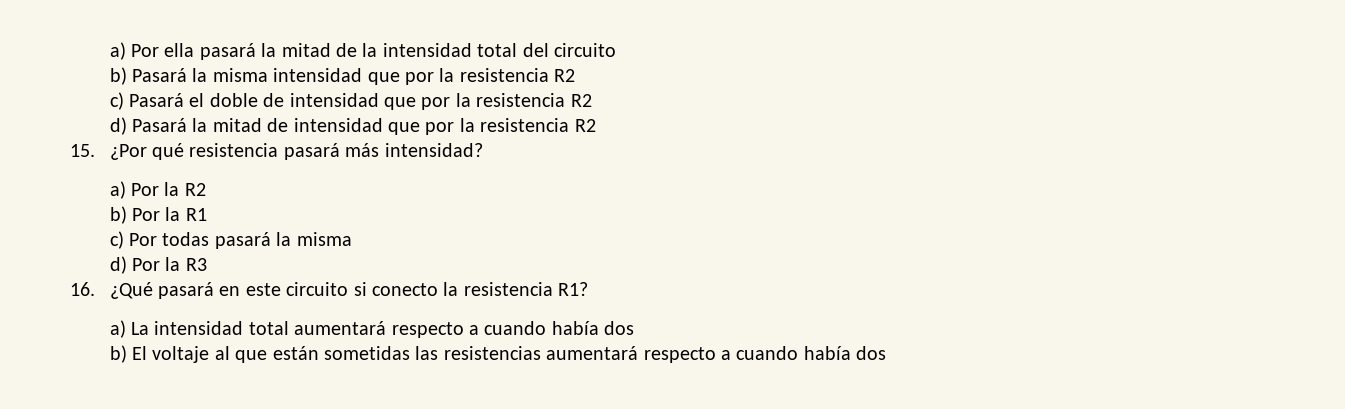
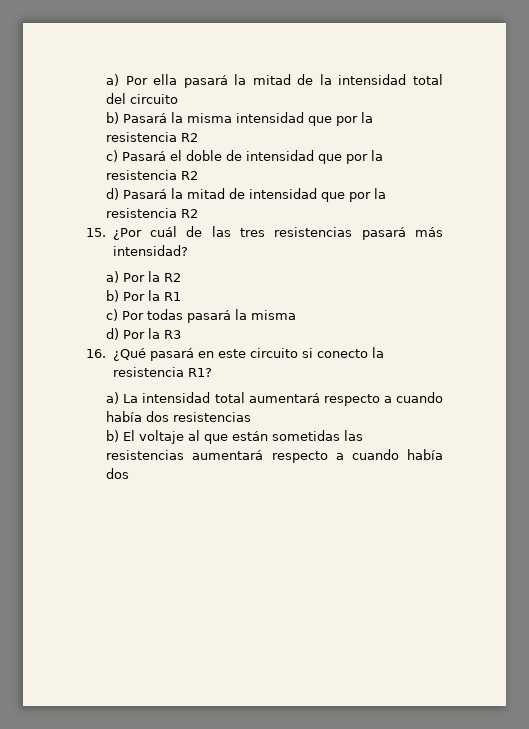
- 15. ¿Por qué resistencia pasará más intensidad?
+ 15. ¿Por cuál de las tres resistencias pasará más intensidad?
- a) La intensidad total aumentará respecto a cuando había dos
+ a) La intensidad total aumentará respecto a cuando había dos resistencias

